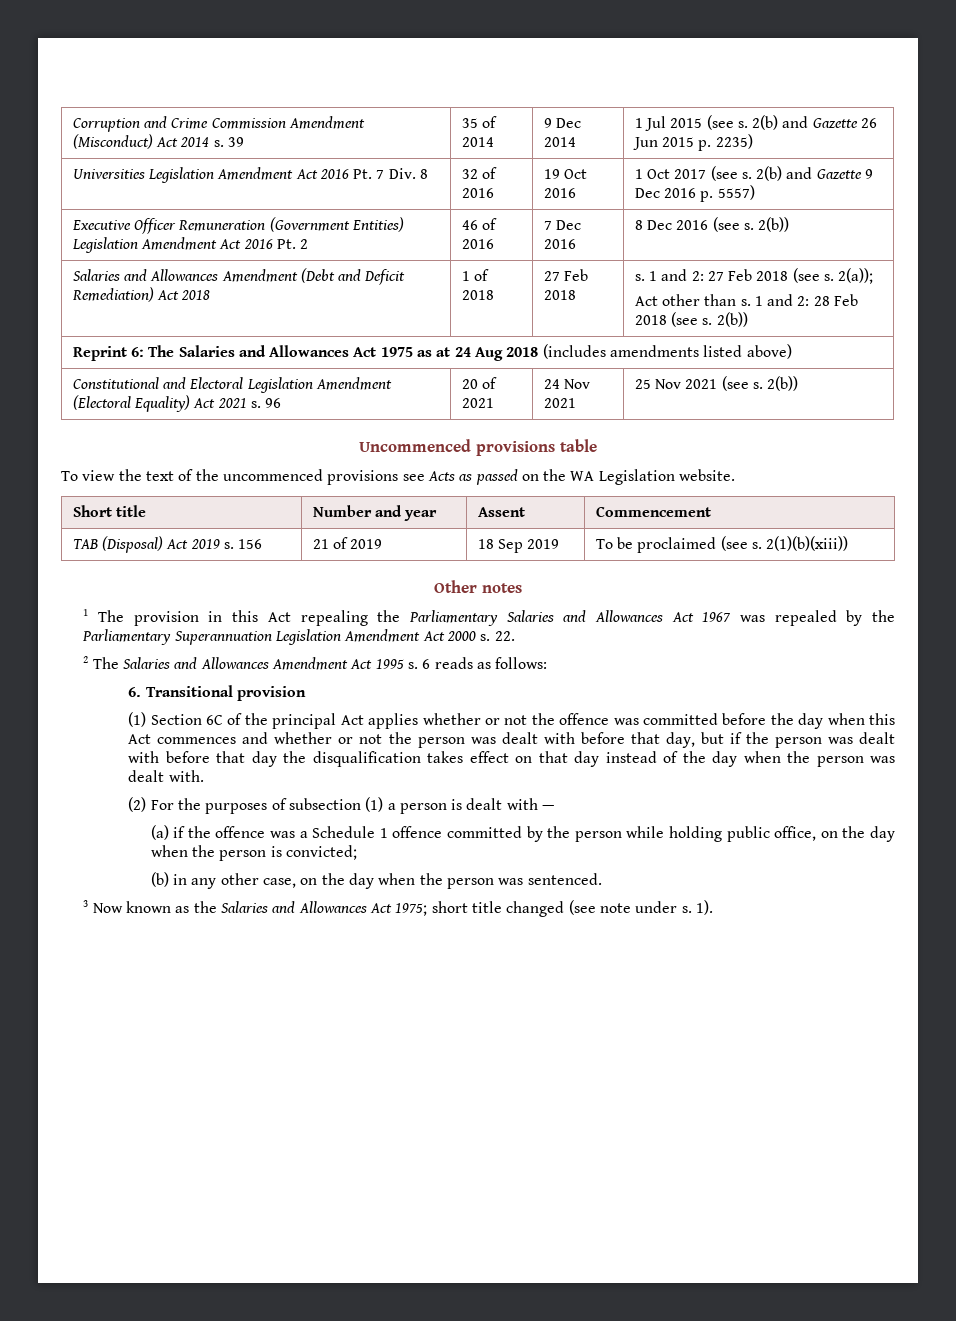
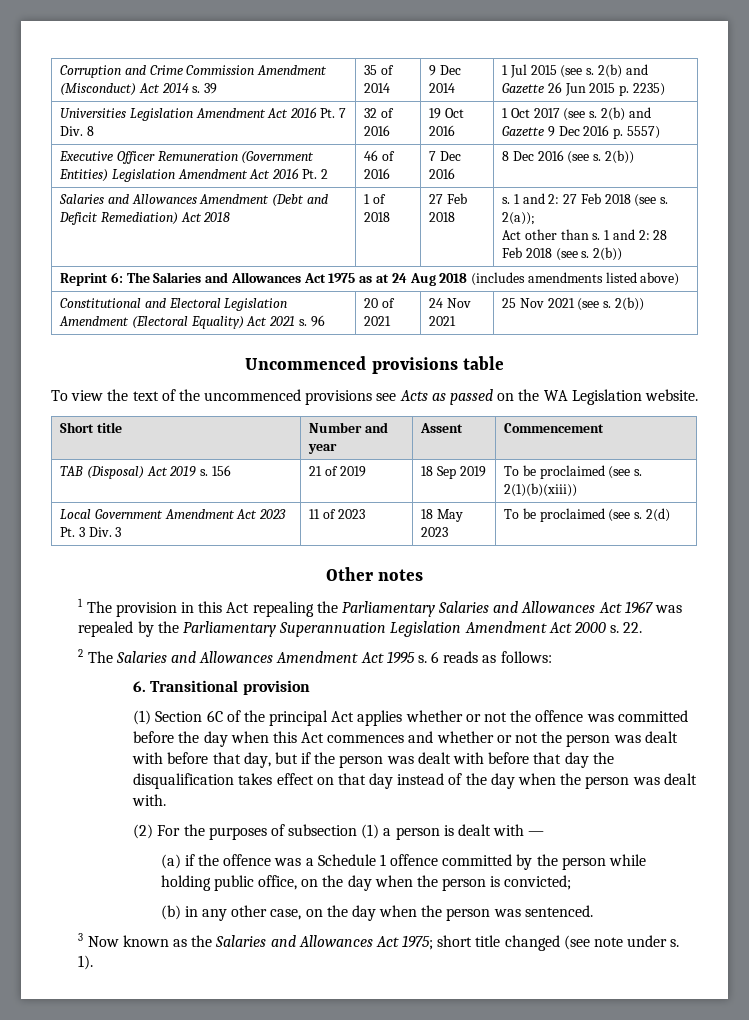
+ Local Government Amendment Act 2023 Pt. 3 Div. 3 | 11 of 2023 | 18 May 2023 | To be proclaimed (see s. 2(d)

